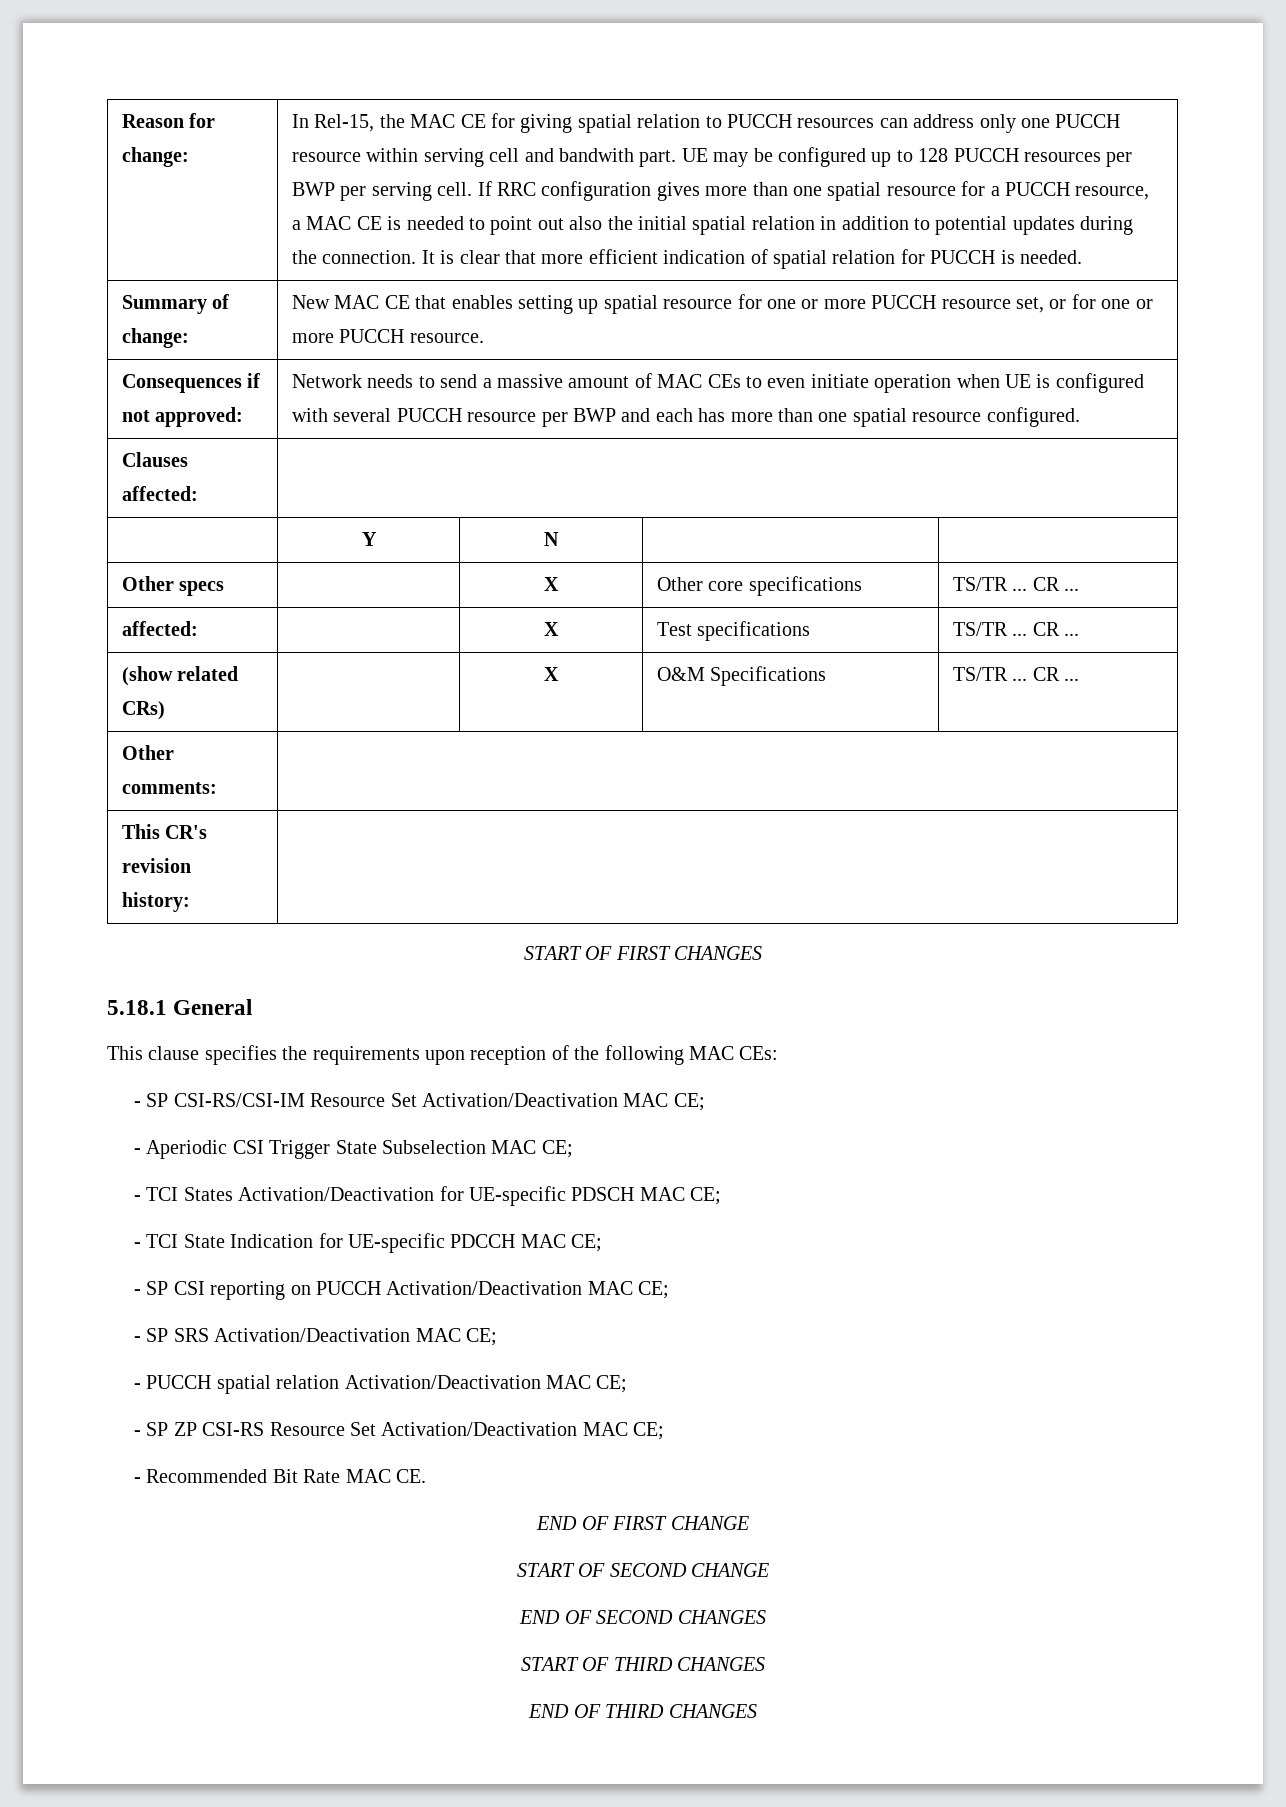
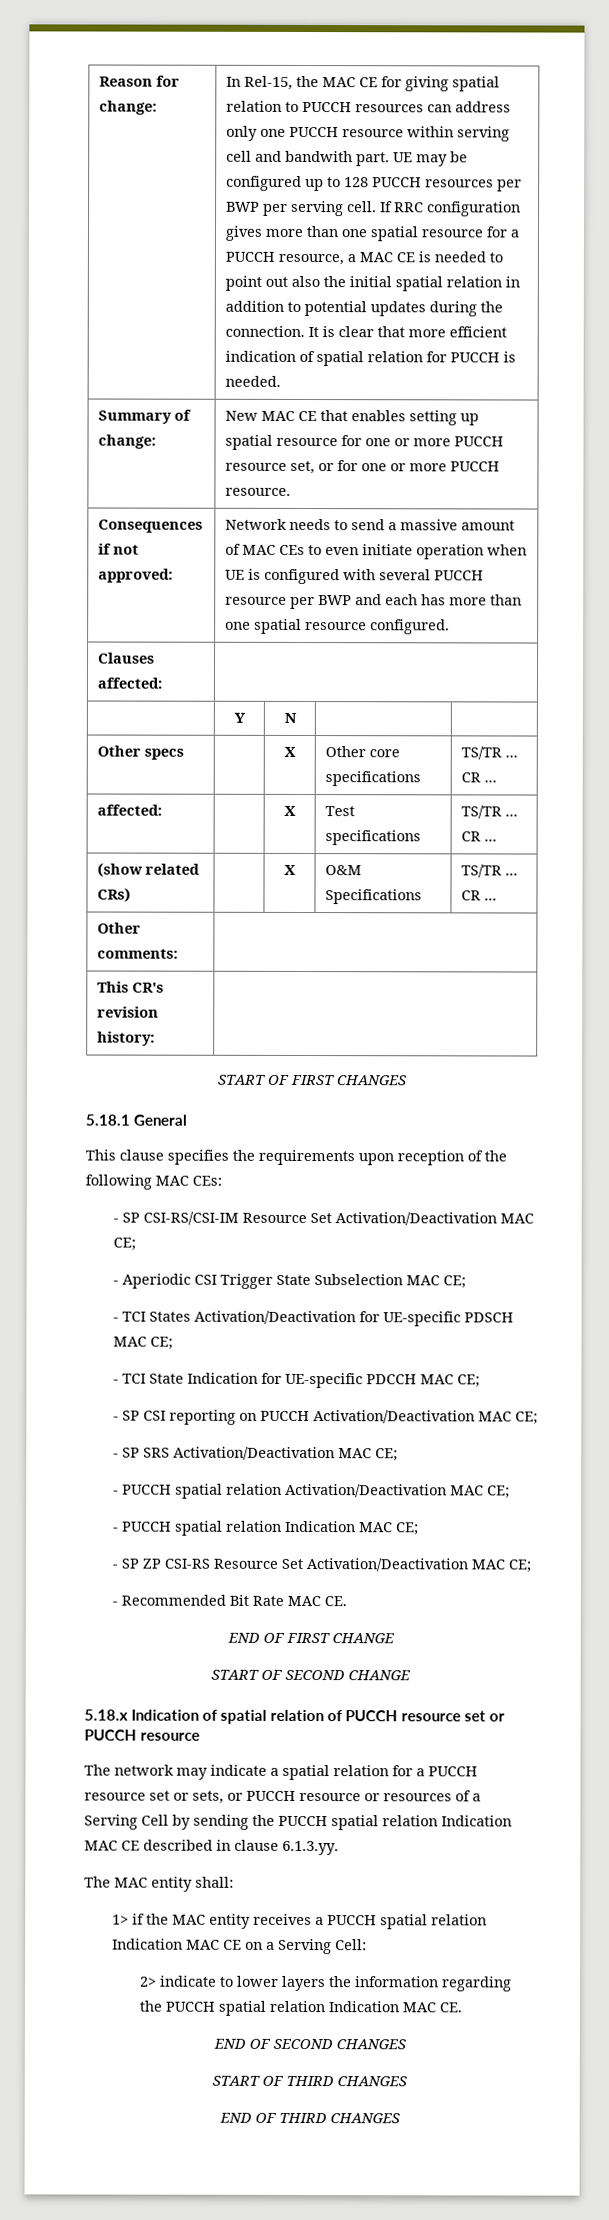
+ - PUCCH spatial relation Indication MAC CE;
+ 5.18.x Indication of spatial relation of PUCCH resource set or PUCCH resource
+ The network may indicate a spatial relation for a PUCCH resource set or sets, or PUCCH resource or resources of a Serving Cell by sending the PUCCH spatial relation Indication MAC CE described in clause 6.1.3.yy.
+ The MAC entity shall:
+ 1> if the MAC entity receives a PUCCH spatial relation Indication MAC CE on a Serving Cell:
+ 2> indicate to lower layers the information regarding the PUCCH spatial relation Indication MAC CE.

